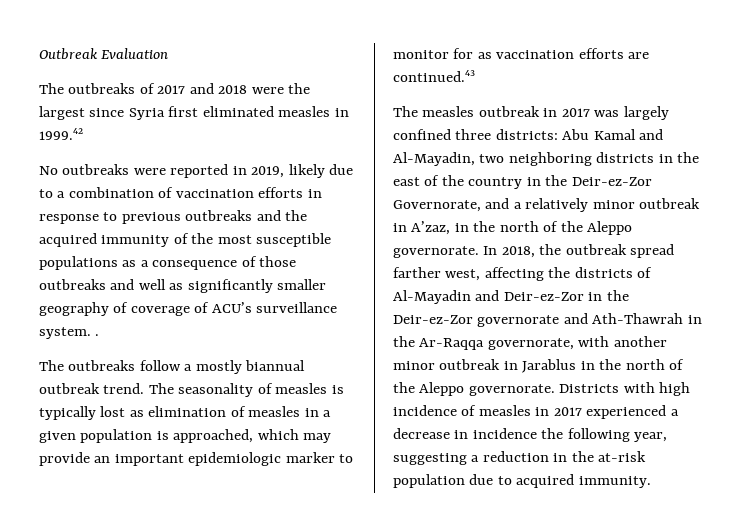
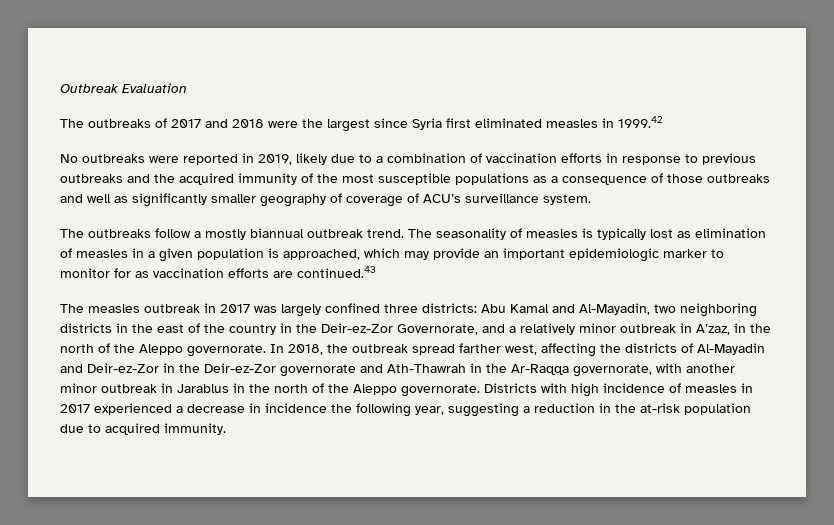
- No outbreaks were reported in 2019, likely due to a combination of vaccination efforts in response to previous outbreaks and the acquired immunity of the most susceptible populations as a consequence of those outbreaks and well as significantly smaller geography of coverage of ACU’s surveillance system. .
+ No outbreaks were reported in 2019, likely due to a combination of vaccination efforts in response to previous outbreaks and the acquired immunity of the most susceptible populations as a consequence of those outbreaks and well as significantly smaller geography of coverage of ACU’s surveillance system.

